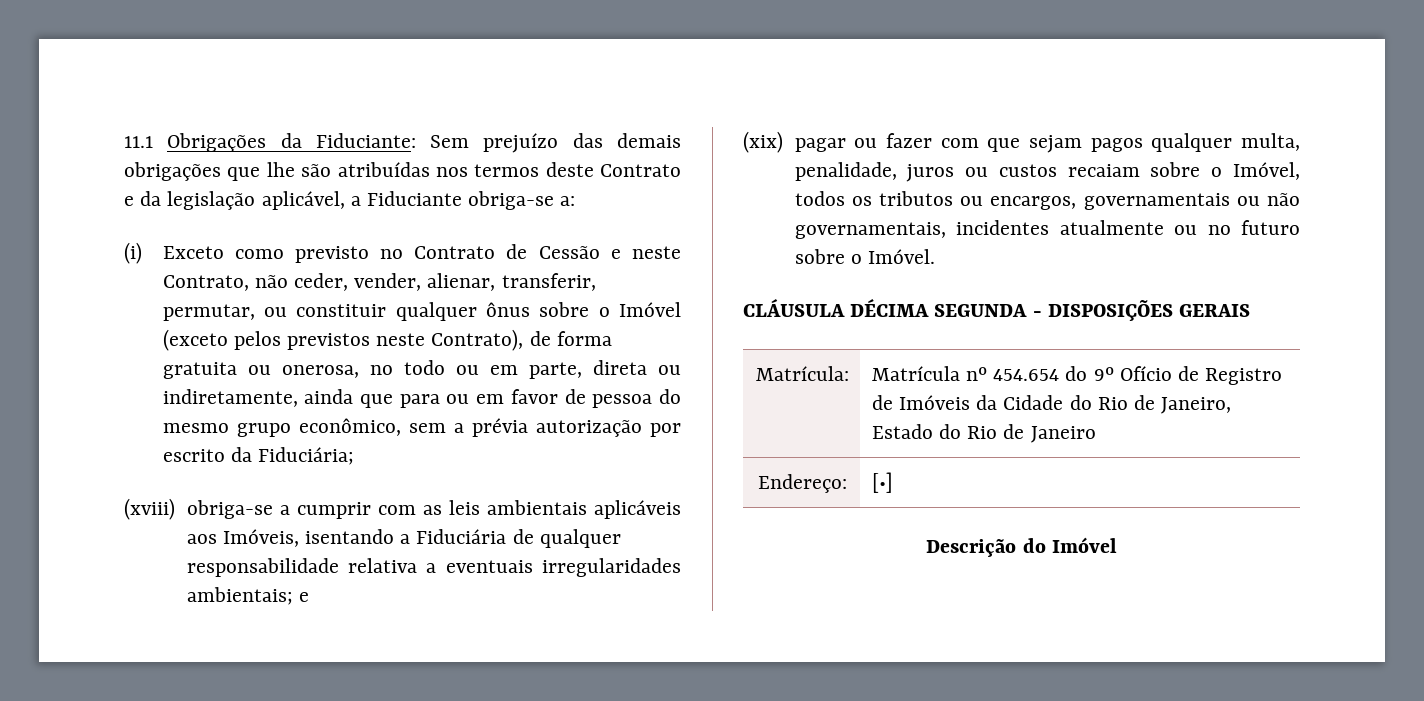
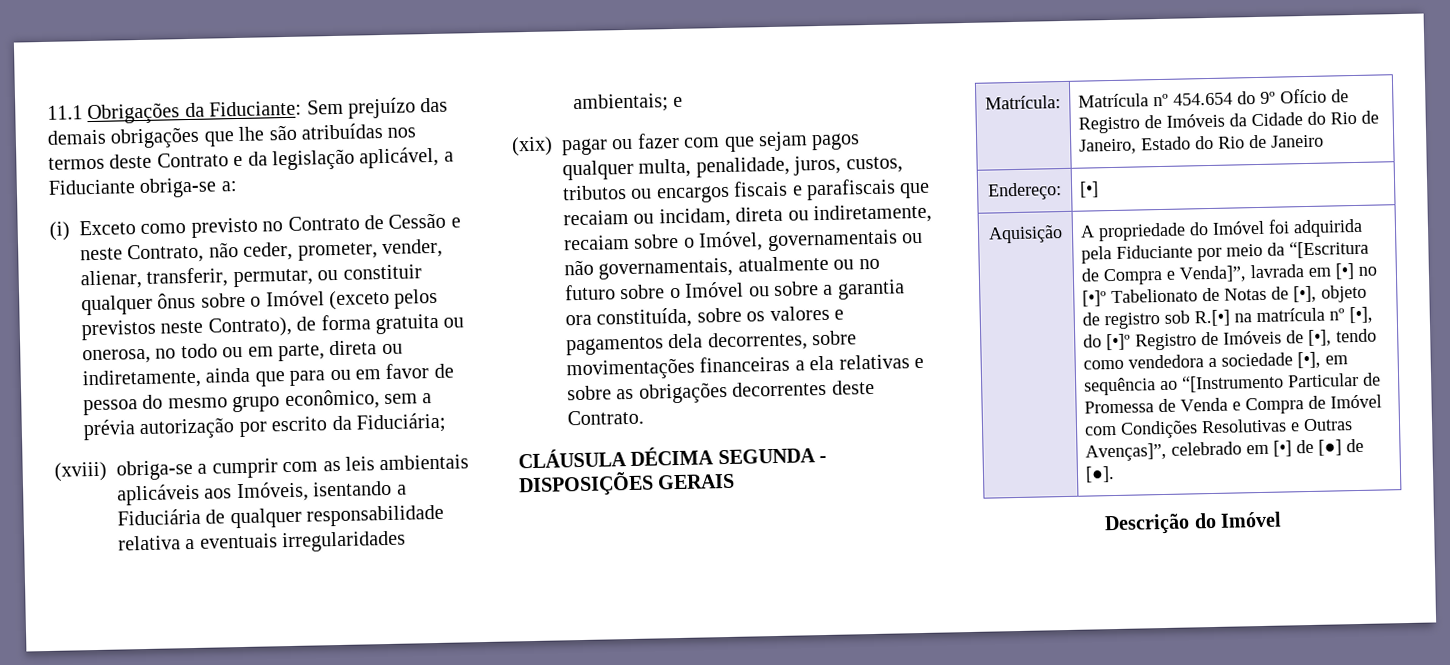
- (i) Exceto como previsto no Contrato de Cessão e neste Contrato, não ceder, vender, alienar, transferir, permutar, ou constituir qualquer ônus sobre o Imóvel (exceto pelos previstos neste Contrato), de forma gratuita ou onerosa, no todo ou em parte, direta ou indiretamente, ainda que para ou em favor de pessoa do mesmo grupo econômico, sem a prévia autorização por escrito da Fiduciária;
+ (i) Exceto como previsto no Contrato de Cessão e neste Contrato, não ceder, prometer, vender, alienar, transferir, permutar, ou constituir qualquer ônus sobre o Imóvel (exceto pelos previstos neste Contrato), de forma gratuita ou onerosa, no todo ou em parte, direta ou indiretamente, ainda que para ou em favor de pessoa do mesmo grupo econômico, sem a prévia autorização por escrito da Fiduciária;
- (xix) pagar ou fazer com que sejam pagos qualquer multa, penalidade, juros ou custos recaiam sobre o Imóvel, todos os tributos ou encargos, governamentais ou não governamentais, incidentes atualmente ou no futuro sobre o Imóvel.
+ (xix) pagar ou fazer com que sejam pagos qualquer multa, penalidade, juros, custos, tributos ou encargos fiscais e parafiscais que recaiam ou incidam, direta ou indiretamente, recaiam sobre o Imóvel, governamentais ou não governamentais, atualmente ou no futuro sobre o Imóvel ou sobre a garantia ora constituída, sobre os valores e pagamentos dela decorrentes, sobre movimentações financeiras a ela relativas e sobre as obrigações decorrentes deste Contrato.
+ Aquisição | A propriedade do Imóvel foi adquirida pela Fiduciante por meio da “[Escritura de Compra e Venda]”, lavrada em [•] no [•]º Tabelionato de Notas de [•], objeto de registro sob R.[•] na matrícula nº [•], do [•]º Registro de Imóveis de [•], tendo como vendedora a sociedade [•], em sequência ao “[Instrumento Particular de Promessa de Venda e Compra de Imóvel com Condições Resolutivas e Outras Avenças]”, celebrado em [•] de [●] de [●].

